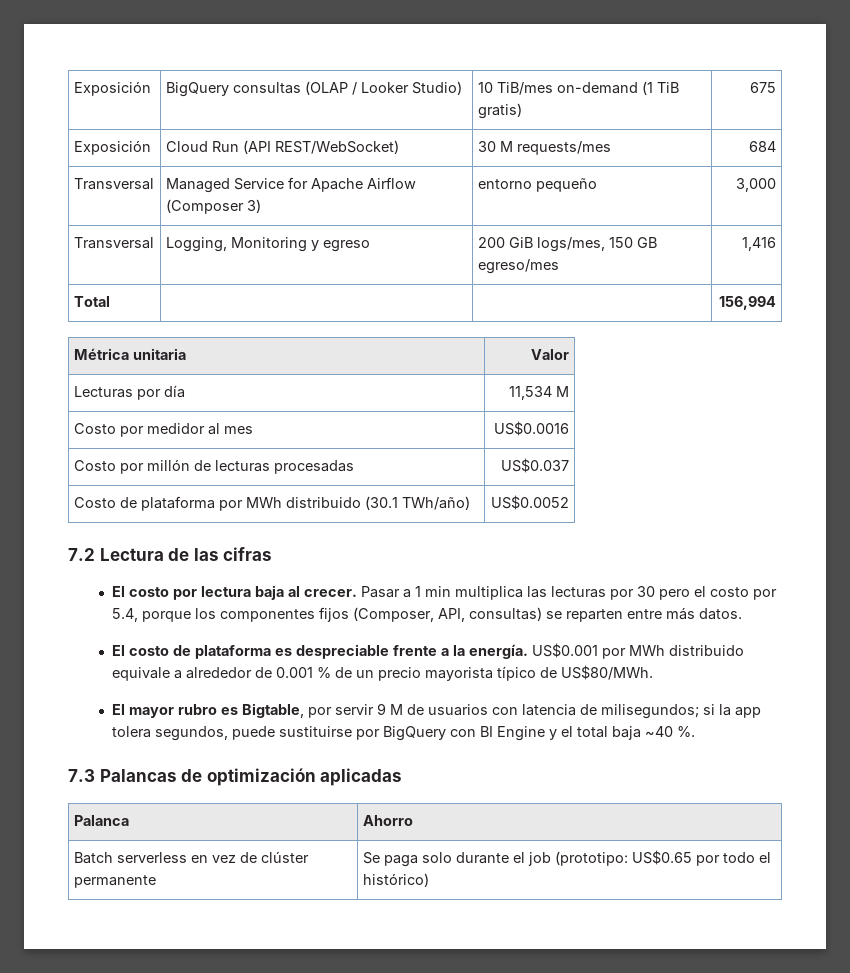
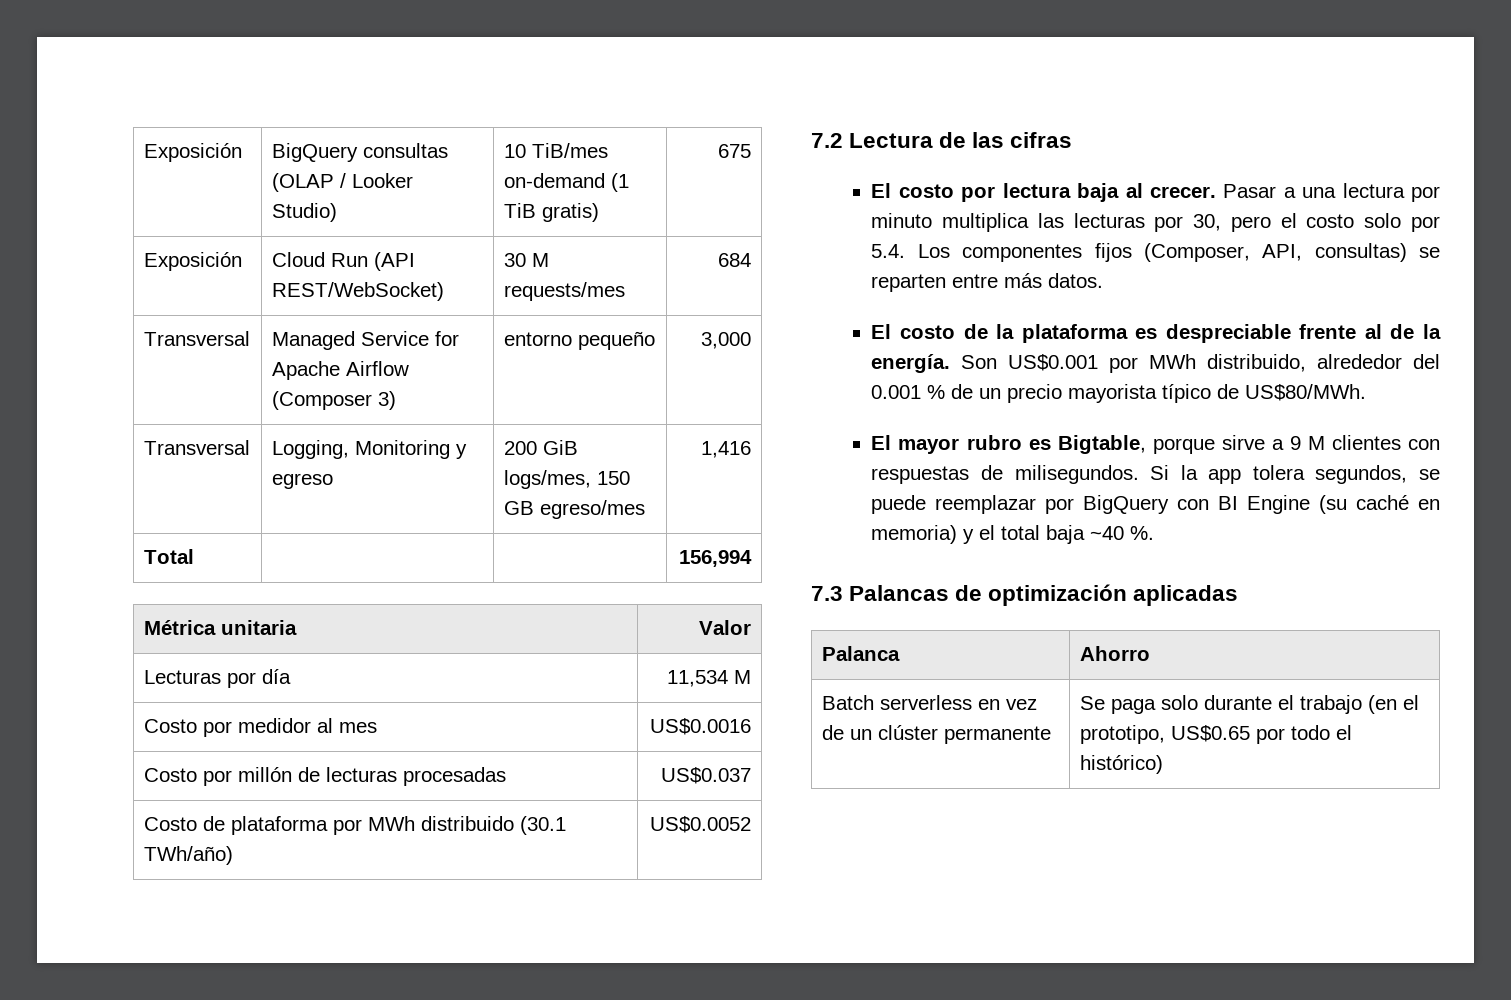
- Pasar a 1 min multiplica las lecturas por 30 pero el costo por 5.4, porque los componentes fijos (Composer, API, consultas) se reparten entre más datos.
+ Pasar a una lectura por minuto multiplica las lecturas por 30, pero el costo solo por 5.4. Los componentes fijos (Composer, API, consultas) se reparten entre más datos.
- El costo de plataforma es despreciable frente a la energía.
+ El costo de la plataforma es despreciable frente al de la energía.
- US$0.001 por MWh distribuido equivale a alrededor de 0.001 % de un precio mayorista típico de US$80/MWh.
+ Son US$0.001 por MWh distribuido, alrededor del 0.001 % de un precio mayorista típico de US$80/MWh.
- El mayor rubro es Bigtable, por servir 9 M de usuarios con latencia de milisegundos; si la app tolera segundos, puede sustituirse por BigQuery con BI Engine y el total baja ~40 %.
+ El mayor rubro es Bigtable, porque sirve a 9 M clientes con respuestas de milisegundos. Si la app tolera segundos, se puede reemplazar por BigQuery con BI Engine (su caché en memoria) y el total baja ~40 %.
- Batch serverless en vez de clúster permanente | Se paga solo durante el job (prototipo: US$0.65 por todo el histórico)
+ Batch serverless en vez de un clúster permanente | Se paga solo durante el trabajo (en el prototipo, US$0.65 por todo el histórico)

